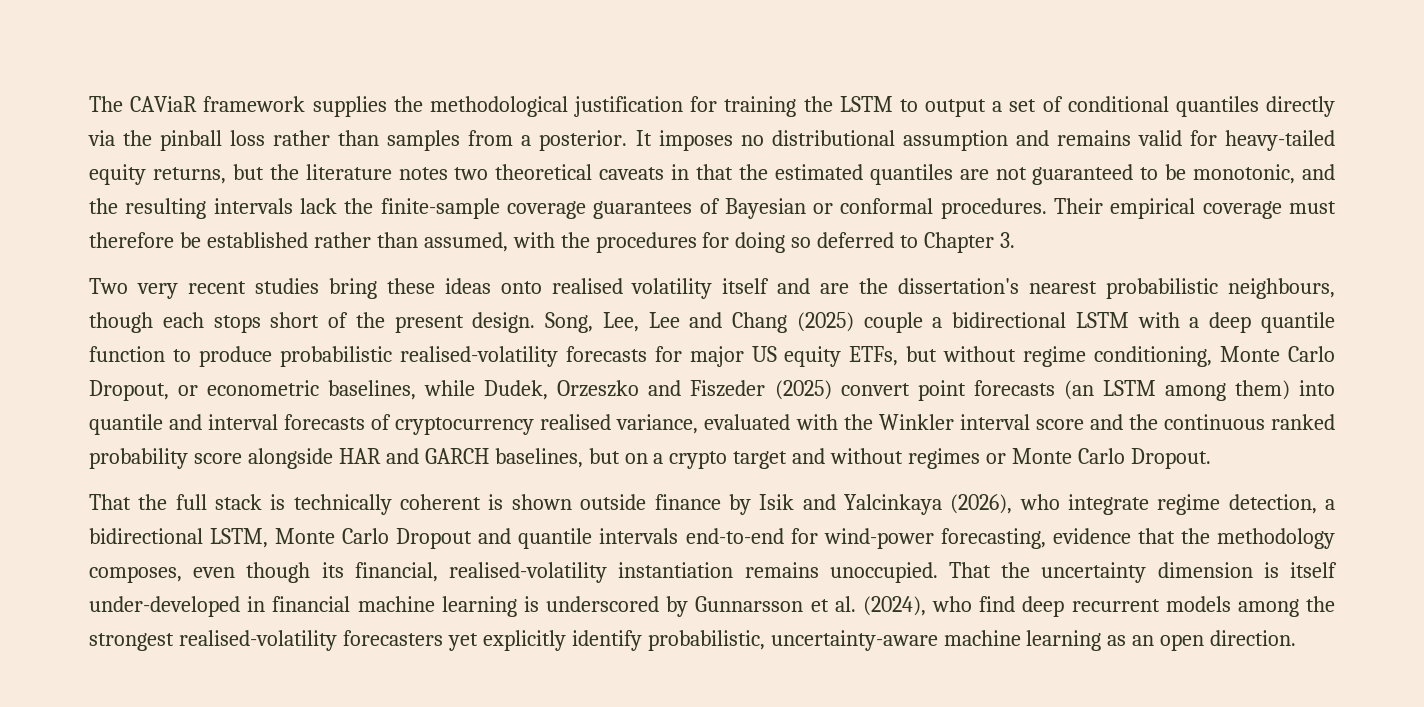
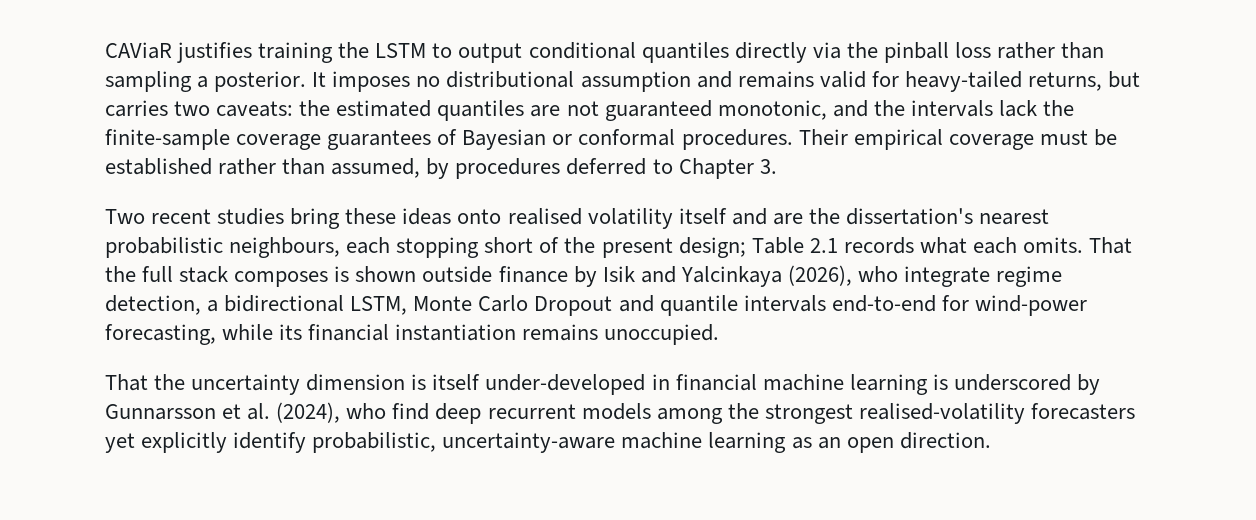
- The CAViaR framework supplies the methodological justification for training the LSTM to output a set of conditional quantiles directly via the pinball loss rather than samples from a posterior.
+ CAViaR justifies training the LSTM to output conditional quantiles directly via the pinball loss rather than sampling a posterior.
- It imposes no distributional assumption and remains valid for heavy-tailed equity returns, but the literature notes two theoretical caveats in that the estimated quantiles are not guaranteed to be monotonic, and the resulting intervals lack the finite-sample coverage guarantees of Bayesian or conformal procedures.
+ It imposes no distributional assumption and remains valid for heavy-tailed returns, but carries two caveats: the estimated quantiles are not guaranteed monotonic, and the intervals lack the finite-sample coverage guarantees of Bayesian or conformal procedures.
- Their empirical coverage must therefore be established rather than assumed, with the procedures for doing so deferred to Chapter 3.
+ Their empirical coverage must be established rather than assumed, by procedures deferred to Chapter 3.
- Two very recent studies bring these ideas onto realised volatility itself and are the dissertation's nearest probabilistic neighbours, though each stops short of the present design. Song, Lee, Lee and Chang (2025) couple a bidirectional LSTM with a deep quantile function to produce probabilistic realised-volatility forecasts for major US equity ETFs, but without regime conditioning, Monte Carlo Dropout, or econometric baselines, while Dudek, Orzeszko and Fiszeder (2025) convert point forecasts (an LSTM among them) into quantile and interval forecasts of cryptocurrency realised variance, evaluated with the Winkler interval score and the continuous ranked probability score alongside HAR and GARCH baselines, but on a crypto target and without regimes or Monte Carlo Dropout.
- That the full stack is technically coherent is shown outside finance by Isik and Yalcinkaya (2026), who integrate regime detection, a bidirectional LSTM, Monte Carlo Dropout and quantile intervals end-to-end for wind-power forecasting, evidence that the methodology composes, even though its financial, realised-volatility instantiation remains unoccupied. That the uncertainty dimension is itself under-developed in financial machine learning is underscored by Gunnarsson et al. (2024), who find deep recurrent models among the strongest realised-volatility forecasters yet explicitly identify probabilistic, uncertainty-aware machine learning as an open direction.
+ Two recent studies bring these ideas onto realised volatility itself and are the dissertation's nearest probabilistic neighbours, each stopping short of the present design; Table 2.1 records what each omits. That the full stack composes is shown outside finance by Isik and Yalcinkaya (2026), who integrate regime detection, a bidirectional LSTM, Monte Carlo Dropout and quantile intervals end-to-end for wind-power forecasting, while its financial instantiation remains unoccupied.
+ That the uncertainty dimension is itself under-developed in financial machine learning is underscored by Gunnarsson et al. (2024), who find deep recurrent models among the strongest realised-volatility forecasters yet explicitly identify probabilistic, uncertainty-aware machine learning as an open direction.

